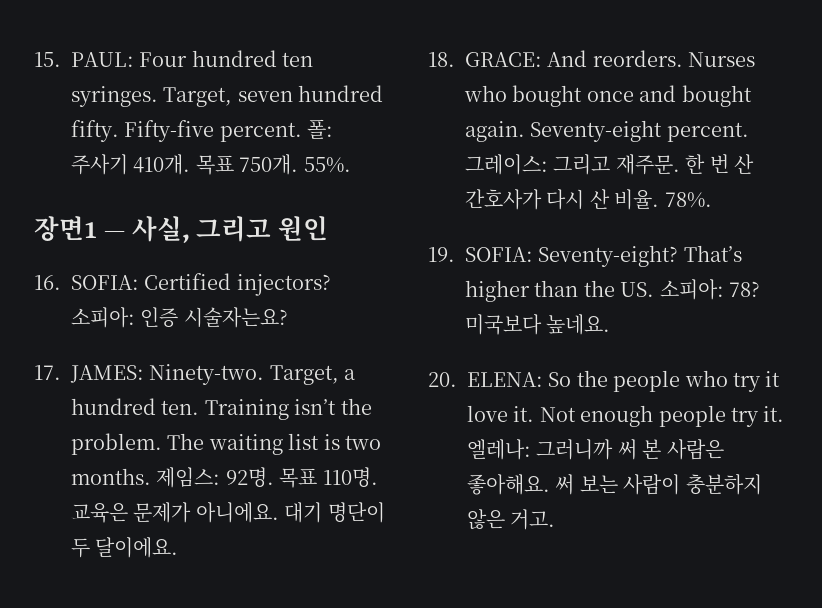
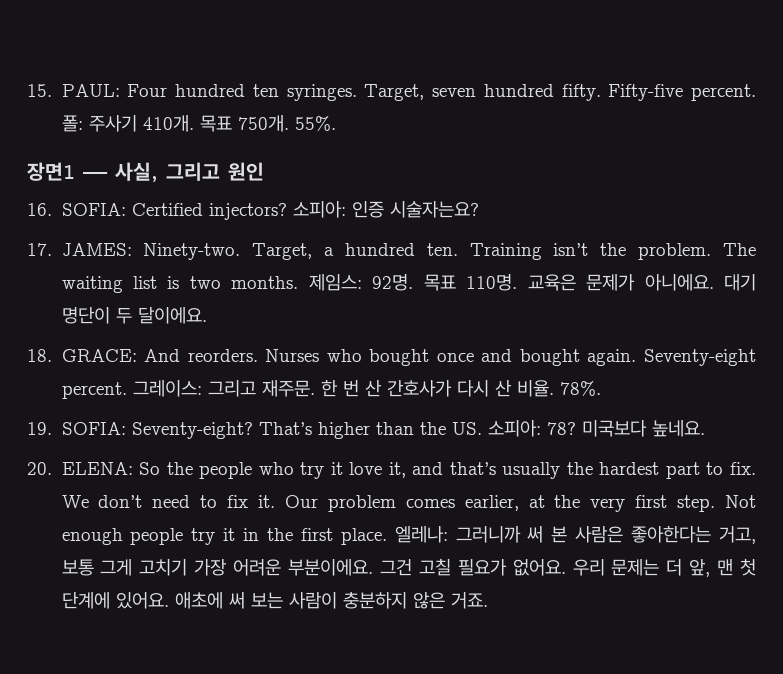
- 20. ELENA: So the people who try it love it. Not enough people try it.
+ 20. ELENA: So the people who try it love it, and that’s usually the hardest part to fix. We don’t need to fix it. Our problem comes earlier, at the very first step. Not enough people try it in the first place.
- 엘레나: 그러니까 써 본 사람은 좋아해요. 써 보는 사람이 충분하지 않은 거고.
+ 엘레나: 그러니까 써 본 사람은 좋아한다는 거고, 보통 그게 고치기 가장 어려운 부분이에요. 그건 고칠 필요가 없어요. 우리 문제는 더 앞, 맨 첫 단계에 있어요. 애초에 써 보는 사람이 충분하지 않은 거죠.

